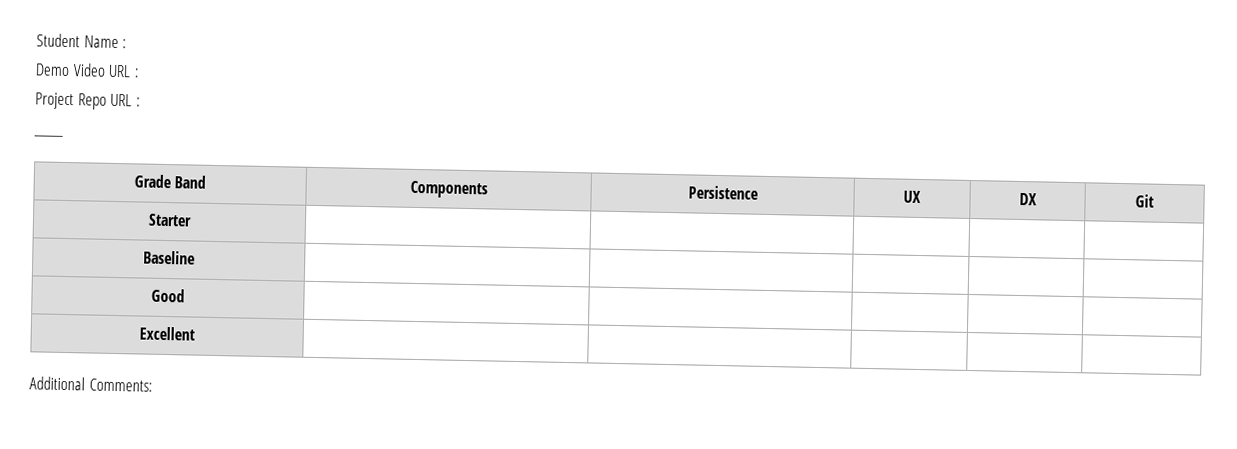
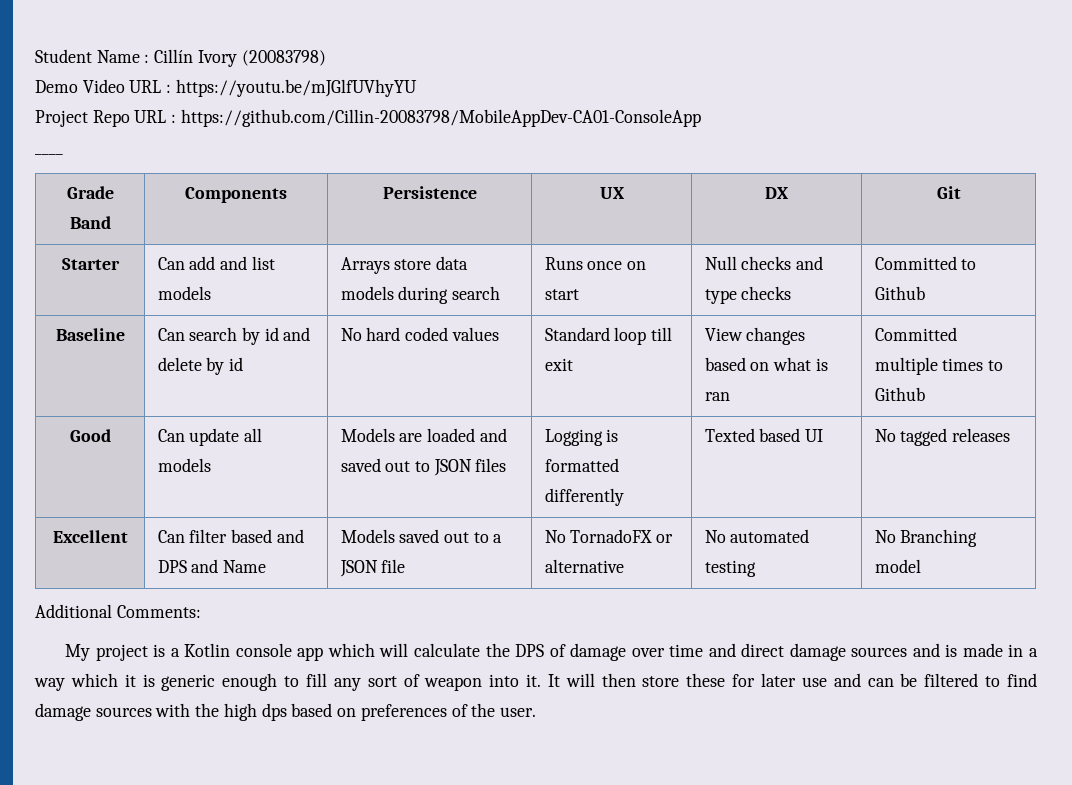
- Student Name :
+ Student Name : Cillín Ivory (20083798)
- Demo Video URL :
+ Demo Video URL : https://youtu.be/mJGlfUVhyYU
- Project Repo URL :
+ Project Repo URL : https://github.com/Cillin-20083798/MobileAppDev-CA01-ConsoleApp
- Starter | | | | |
- Baseline | | | | |
- Good | | | | |
- Excellent | | | | |
+ Starter | Can add and list models | Arrays store data models during search | Runs once on start | Null checks and type checks | Committed to Github
+ Baseline | Can search by id and delete by id | No hard coded values | Standard loop till exit | View changes based on what is ran | Committed multiple times to Github
+ Good | Can update all models | Models are loaded and saved out to JSON files | Logging is formatted differently | Texted based UI | No tagged releases
+ Excellent | Can filter based and DPS and Name | Models saved out to a JSON file | No TornadoFX or alternative | No automated testing | No Branching model
  Additional Comments:
+ My project is a Kotlin console app which will calculate the DPS of damage over time and direct damage sources and is made in a way which it is generic enough to fill any sort of weapon into it. It will then store these for later use and can be filtered to find damage sources with the high dps based on preferences of the user.

